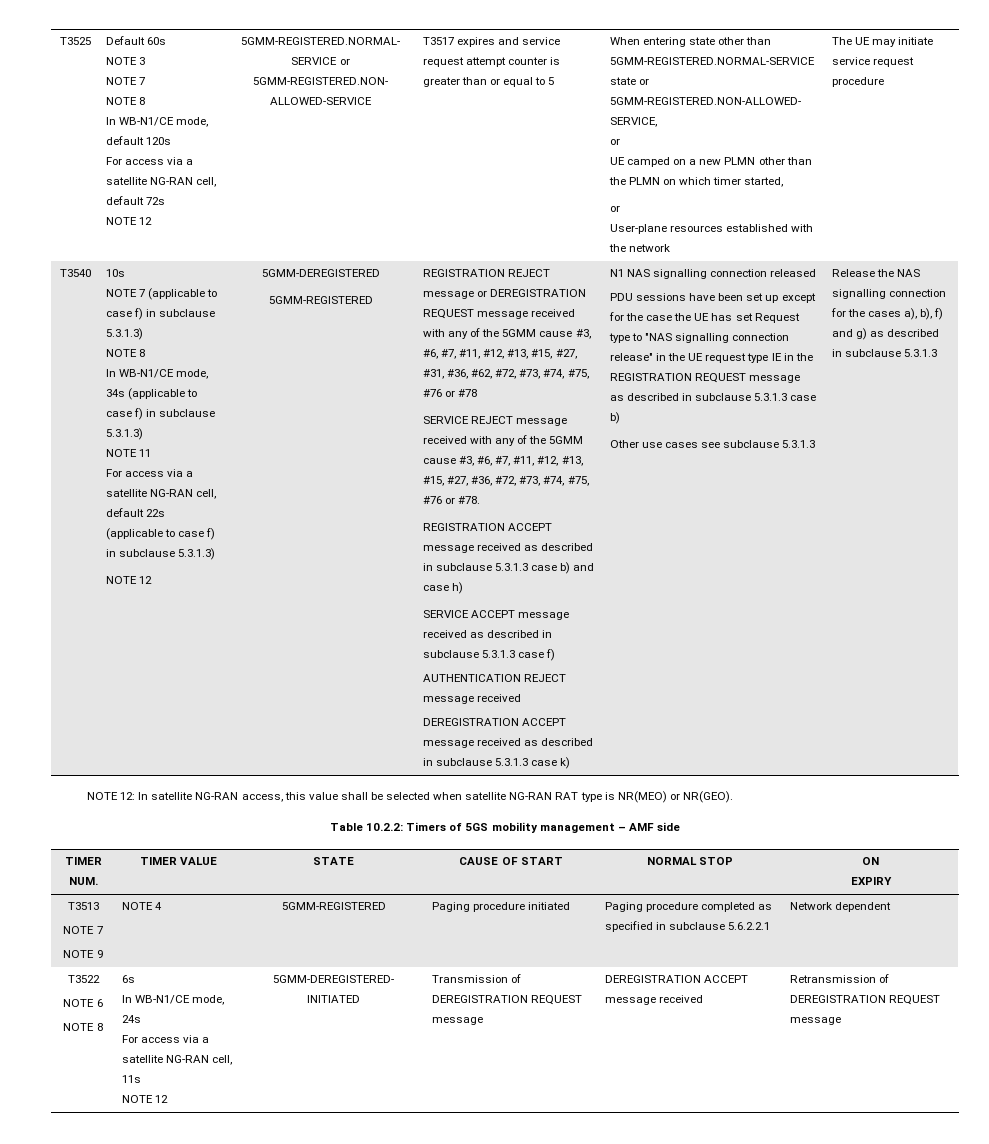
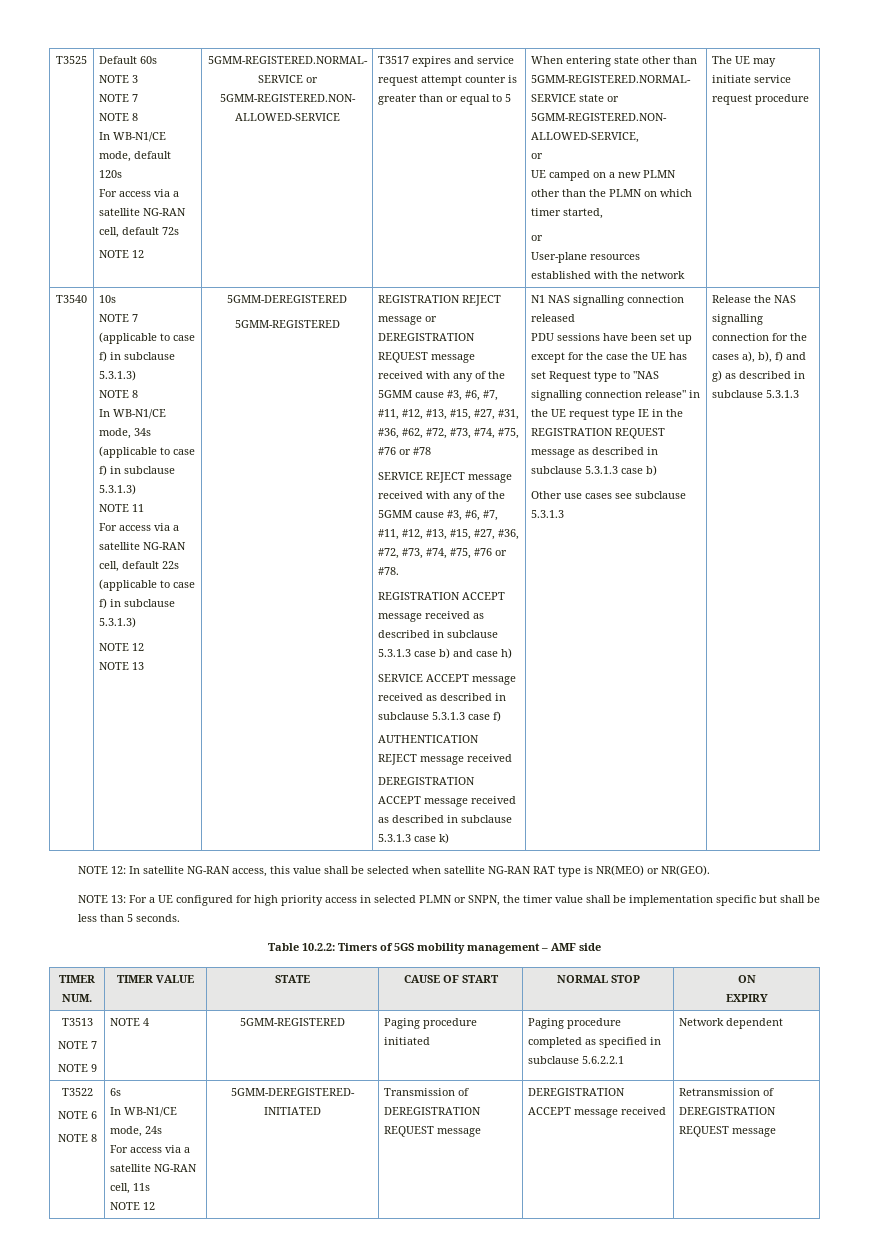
+ NOTE 13
+ NOTE 13: For a UE configured for high priority access in selected PLMN or SNPN, the timer value shall be implementation specific but shall be less than 5 seconds.

